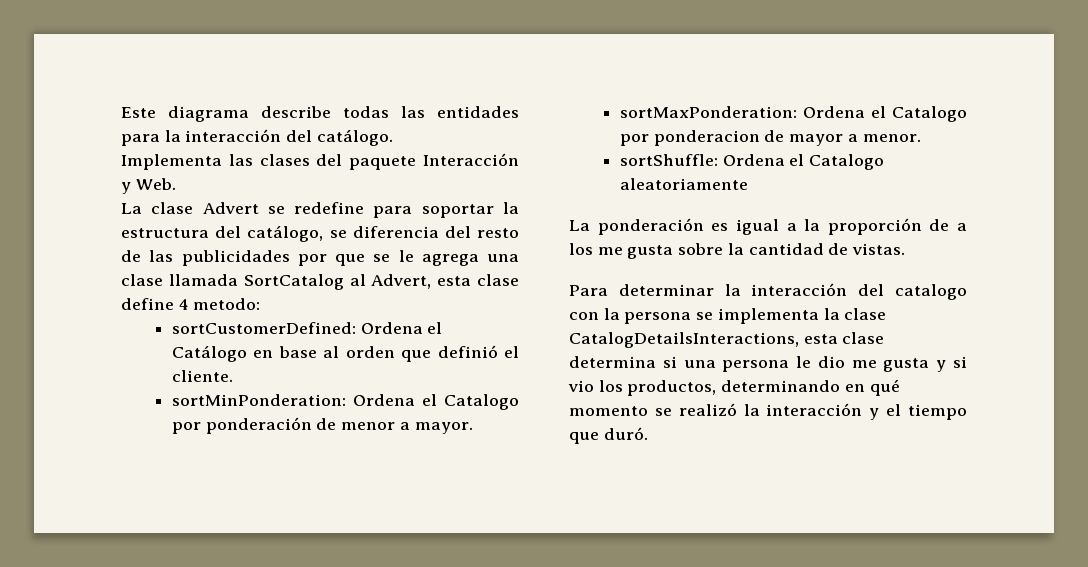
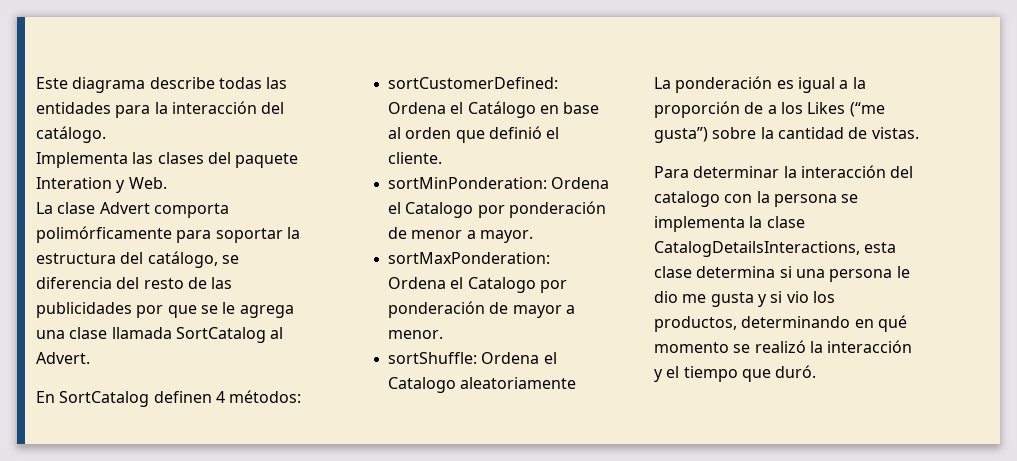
- Implementa las clases del paquete Interacción y Web.
+ Implementa las clases del paquete Interation y Web.
- La clase Advert se redefine para soportar la estructura del catálogo, se diferencia del resto de las publicidades por que se le agrega una clase llamada SortCatalog al Advert, esta clase define 4 metodo:
+ La clase Advert comporta polimórficamente para soportar la estructura del catálogo, se diferencia del resto de las publicidades por que se le agrega una clase llamada SortCatalog al Advert.
+ En SortCatalog definen 4 métodos:
- sortMaxPonderation: Ordena el Catalogo por ponderacion de mayor a menor.
+ sortMaxPonderation: Ordena el Catalogo por ponderación de mayor a menor.
- La ponderación es igual a la proporción de a los me gusta sobre la cantidad de vistas.
+ La ponderación es igual a la proporción de a los Likes (“me gusta”) sobre la cantidad de vistas.

